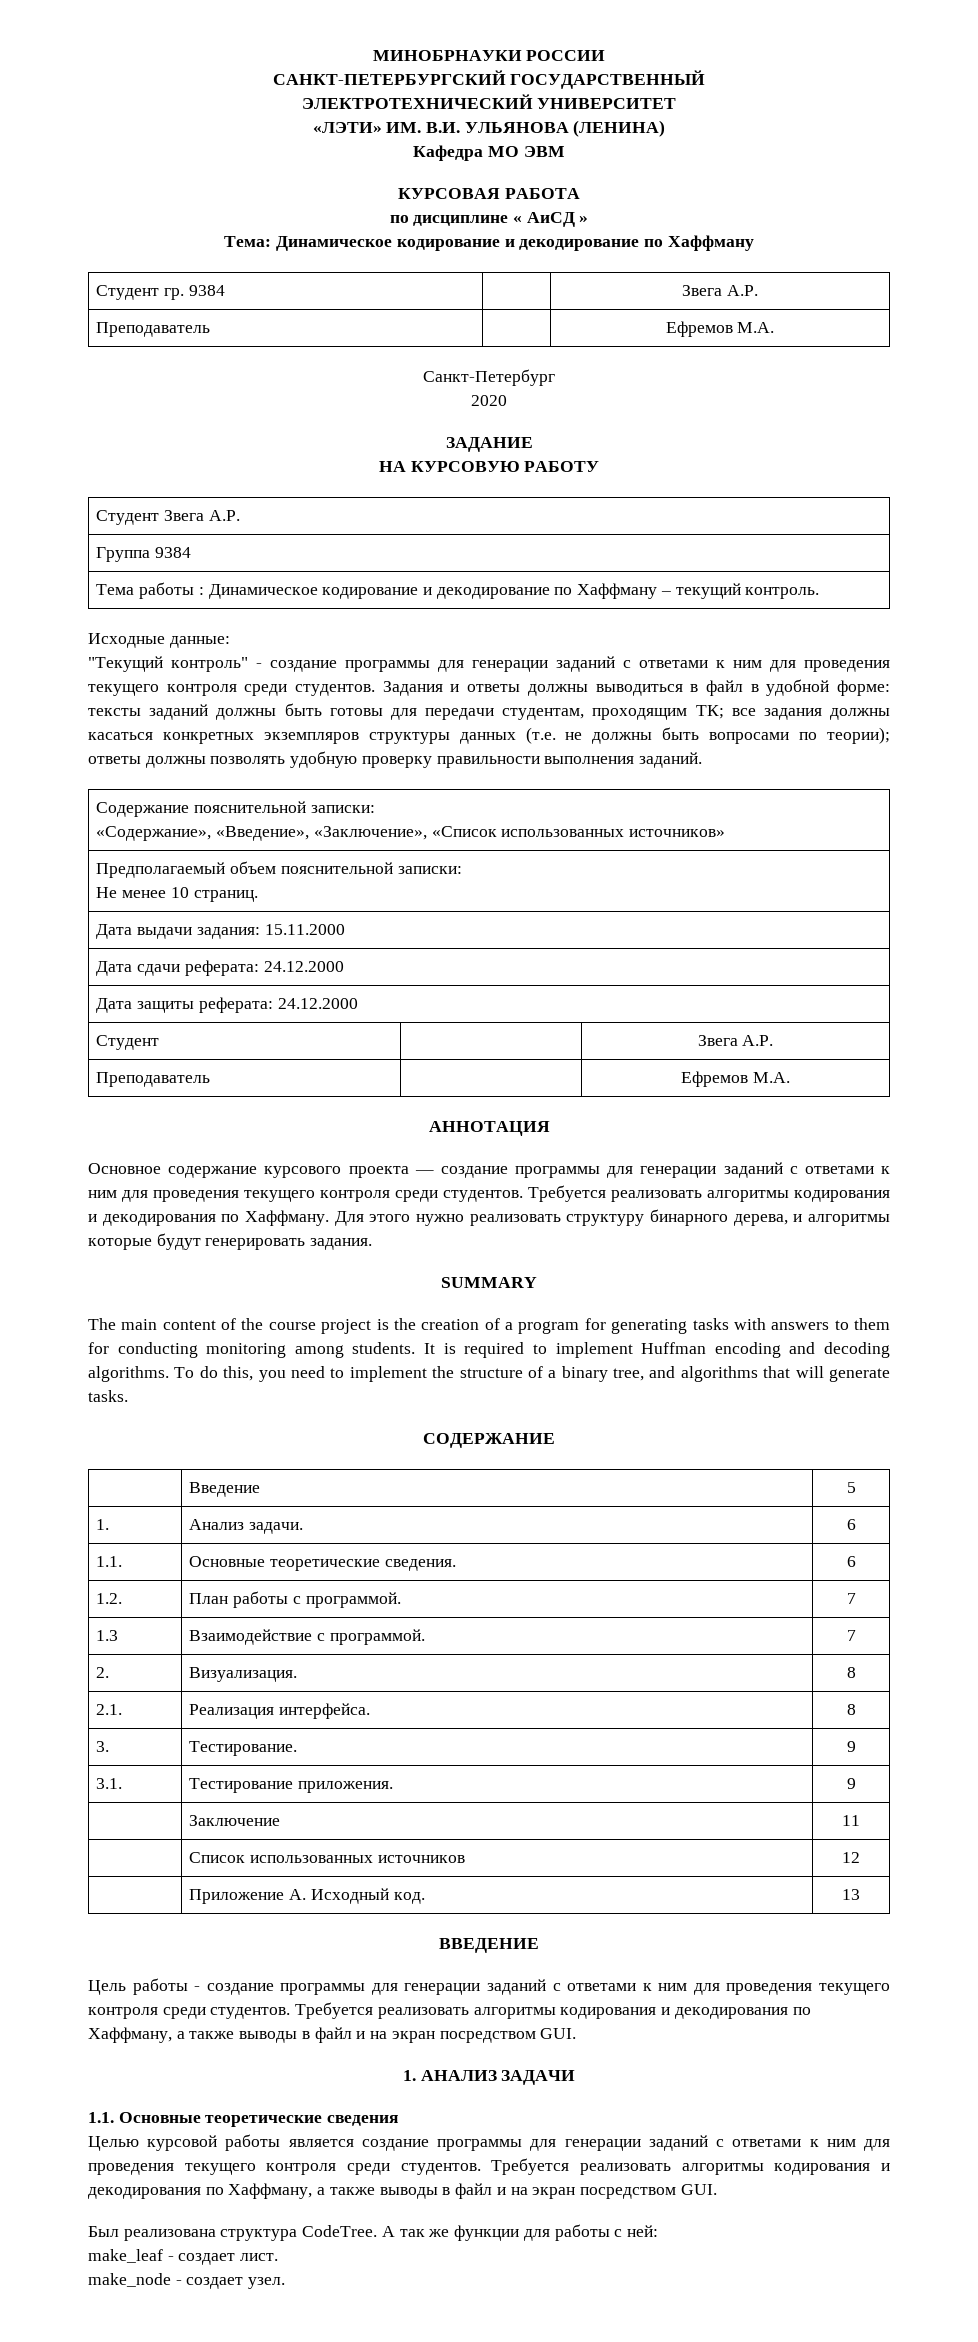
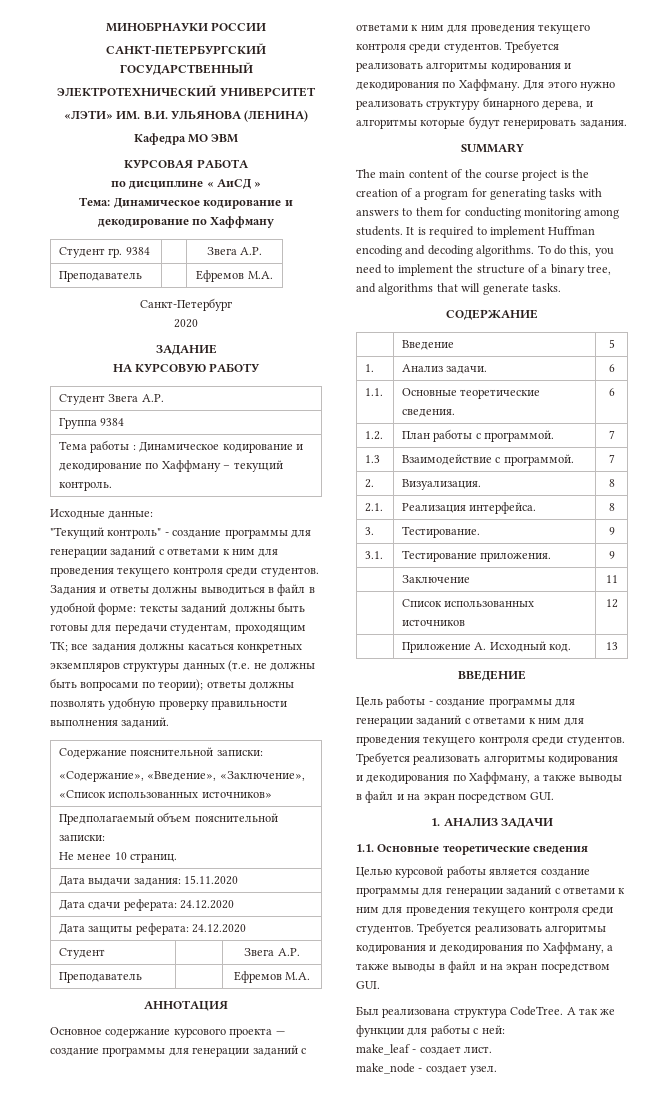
- Дата выдачи задания: 15.11.2000
+ Дата выдачи задания: 15.11.2020
- Дата сдачи реферата: 24.12.2000
+ Дата сдачи реферата: 24.12.2020
- Дата защиты реферата: 24.12.2000
+ Дата защиты реферата: 24.12.2020

